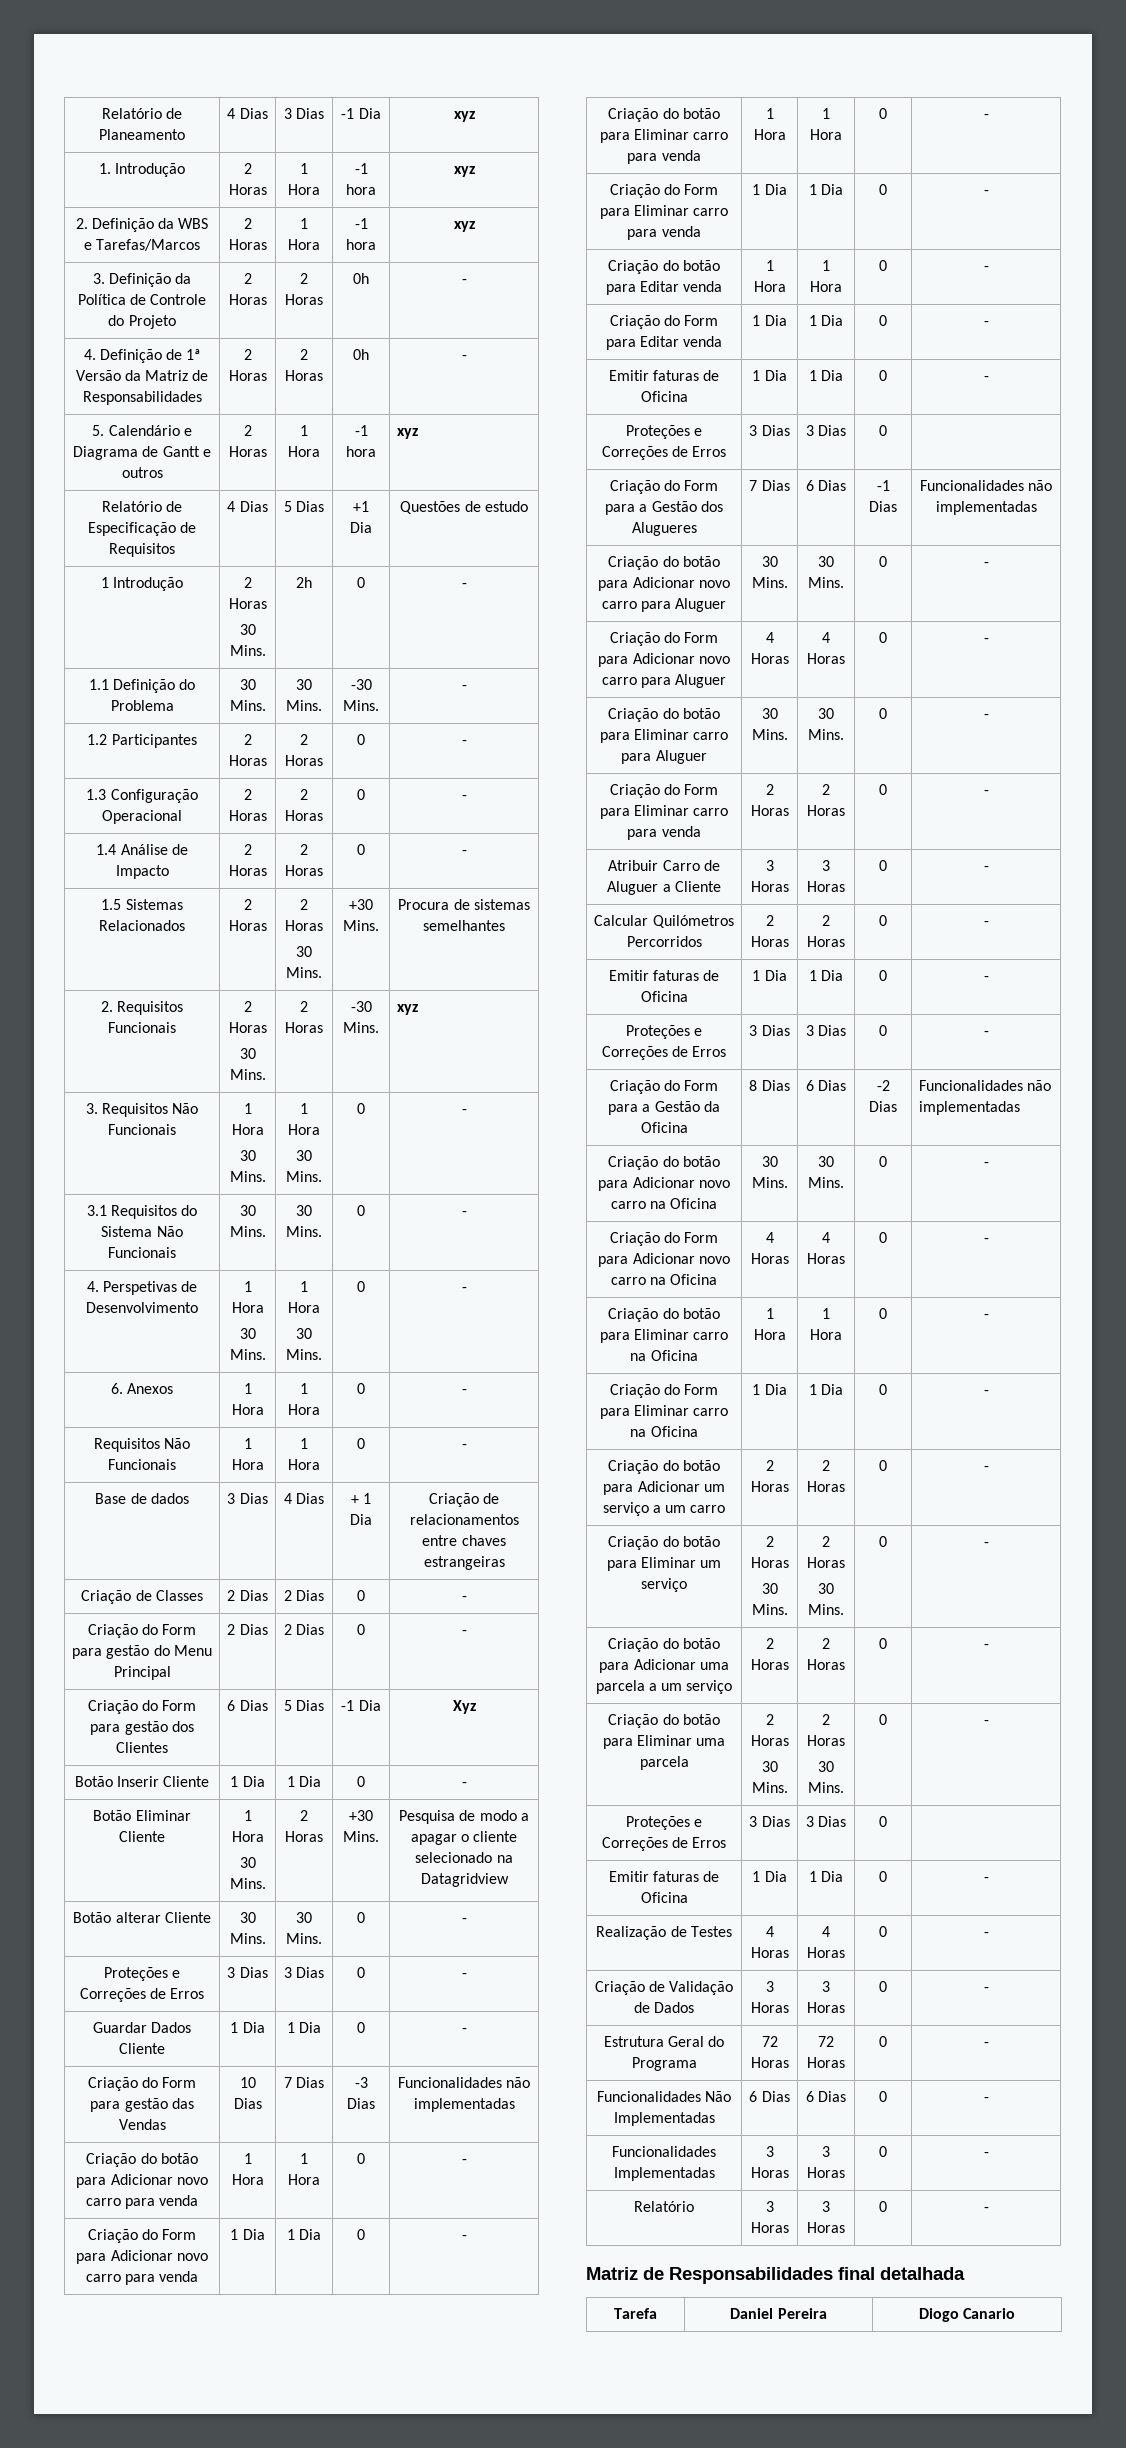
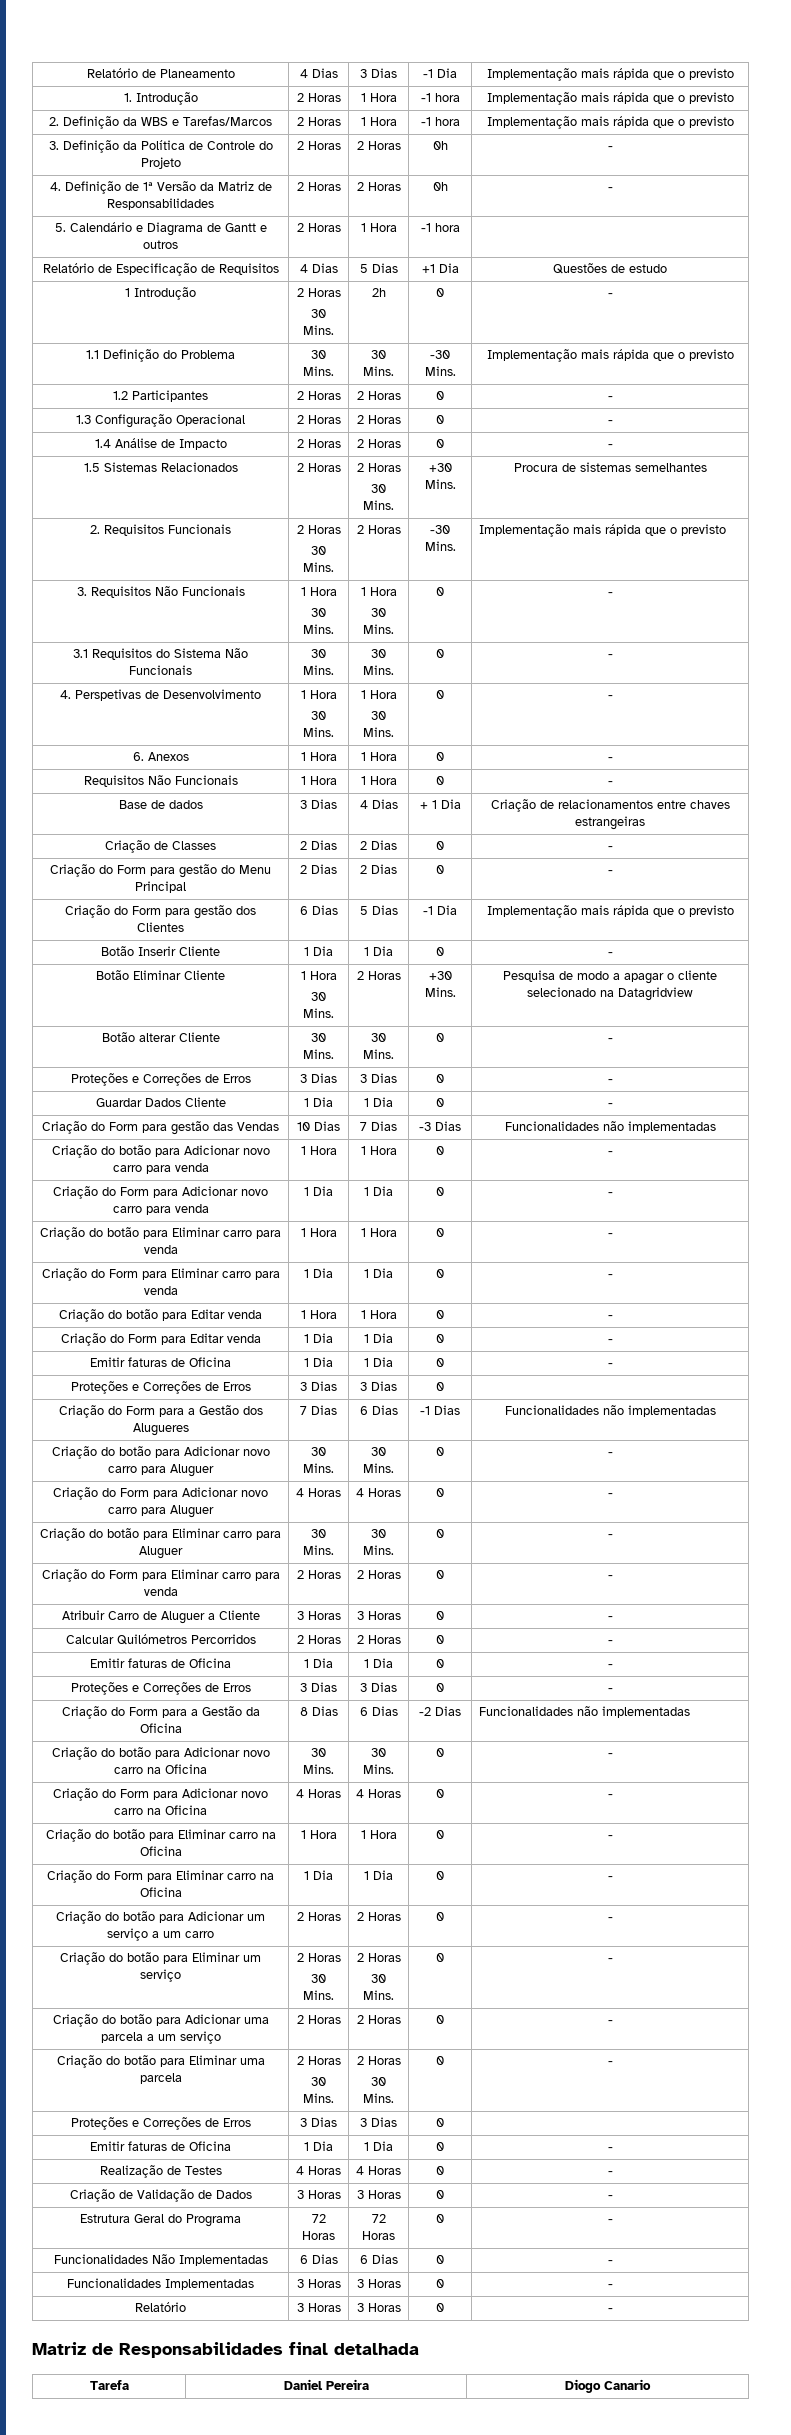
- Relatório de Planeamento | 4 Dias | 3 Dias | -1 Dia | xyz
+ Relatório de Planeamento | 4 Dias | 3 Dias | -1 Dia | Implementação mais rápida que o previsto
- 1. Introdução | 2 Horas | 1 Hora | -1 hora | xyz
+ 1. Introdução | 2 Horas | 1 Hora | -1 hora | Implementação mais rápida que o previsto
- 2. Definição da WBS e Tarefas/Marcos | 2 Horas | 1 Hora | -1 hora | xyz
+ 2. Definição da WBS e Tarefas/Marcos | 2 Horas | 1 Hora | -1 hora | Implementação mais rápida que o previsto
- 5. Calendário e Diagrama de Gantt e outros | 2 Horas | 1 Hora | -1 hora | xyz
+ 5. Calendário e Diagrama de Gantt e outros | 2 Horas | 1 Hora | -1 hora |
- 1.1 Definição do Problema | 30 Mins. | 30 Mins. | -30 Mins. | -
+ 1.1 Definição do Problema | 30 Mins. | 30 Mins. | -30 Mins. | Implementação mais rápida que o previsto
  2. Requisitos Funcionais | 2 Horas
- 30 Mins. | 2 Horas | -30 Mins. | xyz
+ 30 Mins. | 2 Horas | -30 Mins. | Implementação mais rápida que o previsto
- Criação do Form para gestão dos Clientes | 6 Dias | 5 Dias | -1 Dia | Xyz
+ Criação do Form para gestão dos Clientes | 6 Dias | 5 Dias | -1 Dia | Implementação mais rápida que o previsto

